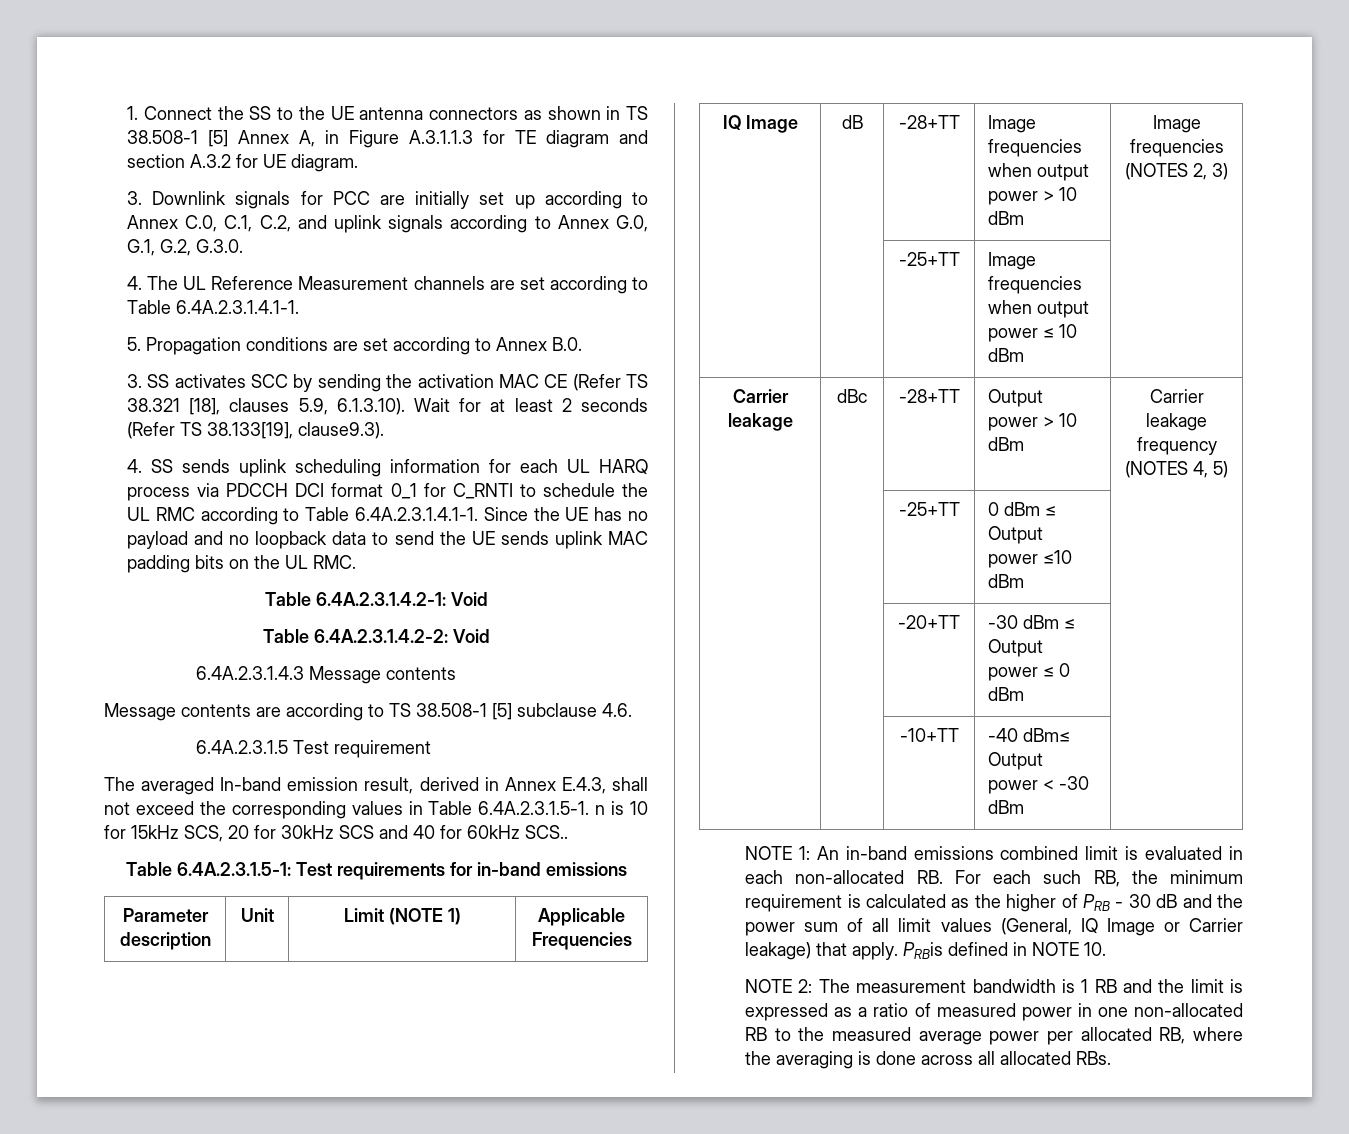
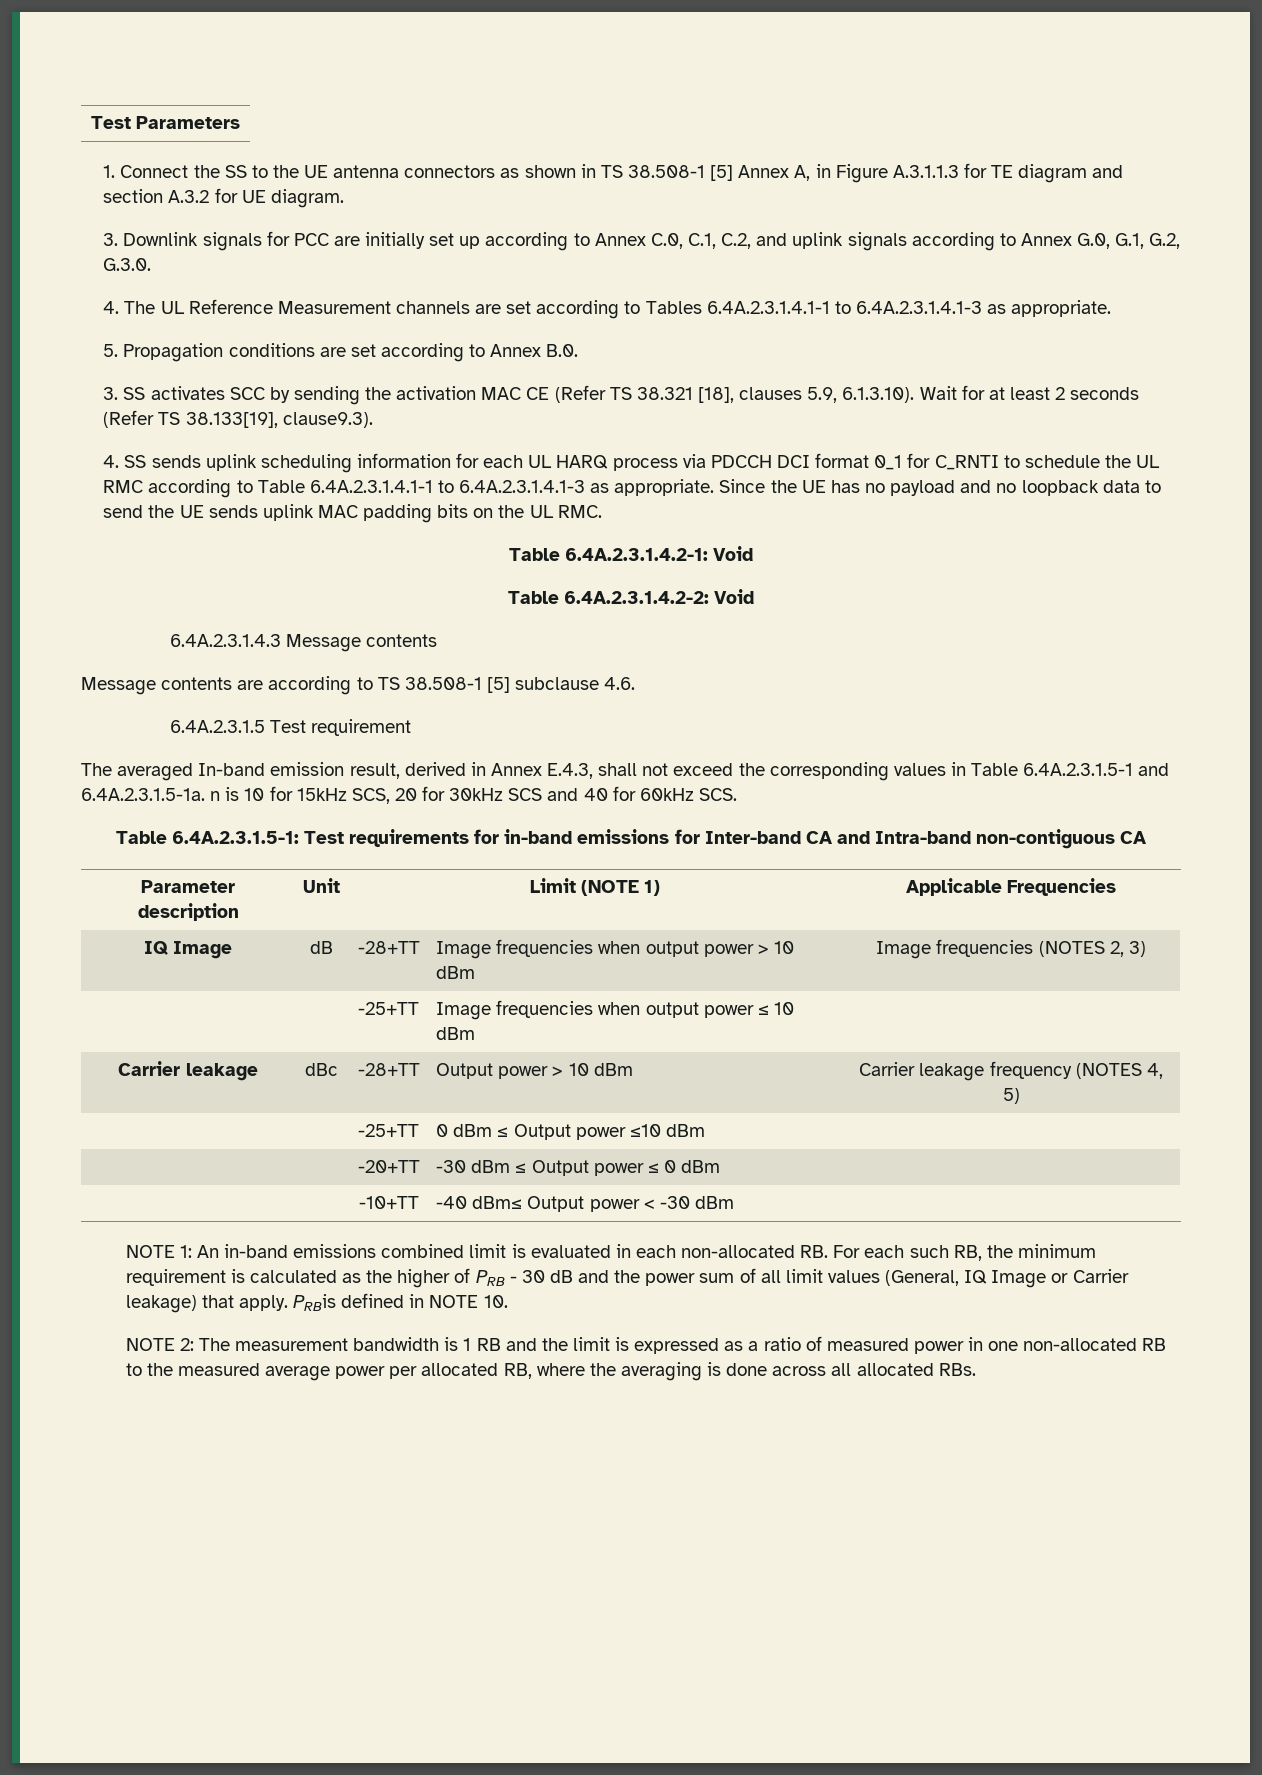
+ Test Parameters
- 4. The UL Reference Measurement channels are set according to Table 6.4A.2.3.1.4.1-1.
+ 4. The UL Reference Measurement channels are set according to Tables 6.4A.2.3.1.4.1-1 to 6.4A.2.3.1.4.1-3 as appropriate.
- 4. SS sends uplink scheduling information for each UL HARQ process via PDCCH DCI format 0_1 for C_RNTI to schedule the UL RMC according to Table 6.4A.2.3.1.4.1-1. Since the UE has no payload and no loopback data to send the UE sends uplink MAC padding bits on the UL RMC.
+ 4. SS sends uplink scheduling information for each UL HARQ process via PDCCH DCI format 0_1 for C_RNTI to schedule the UL RMC according to Table 6.4A.2.3.1.4.1-1 to 6.4A.2.3.1.4.1-3 as appropriate. Since the UE has no payload and no loopback data to send the UE sends uplink MAC padding bits on the UL RMC.
- The averaged In-band emission result, derived in Annex E.4.3, shall not exceed the corresponding values in Table 6.4A.2.3.1.5-1. n is 10 for 15kHz SCS, 20 for 30kHz SCS and 40 for 60kHz SCS..
+ The averaged In-band emission result, derived in Annex E.4.3, shall not exceed the corresponding values in Table 6.4A.2.3.1.5-1 and 6.4A.2.3.1.5-1a. n is 10 for 15kHz SCS, 20 for 30kHz SCS and 40 for 60kHz SCS.
- Table 6.4A.2.3.1.5-1: Test requirements for in-band emissions
+ Table 6.4A.2.3.1.5-1: Test requirements for in-band emissions for Inter-band CA and Intra-band non-contiguous CA

